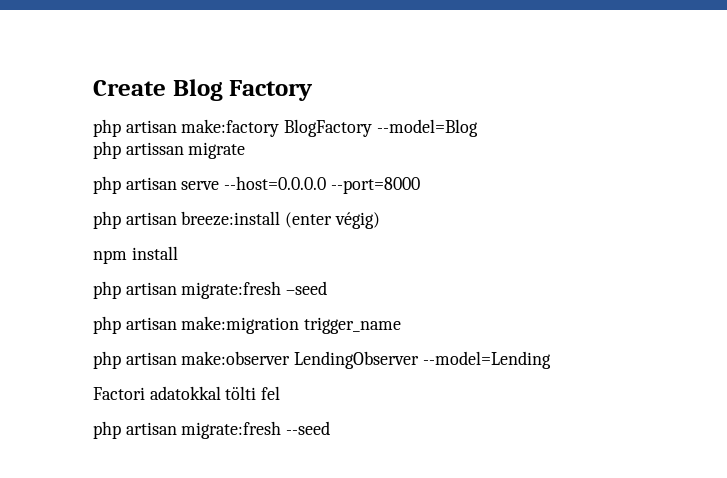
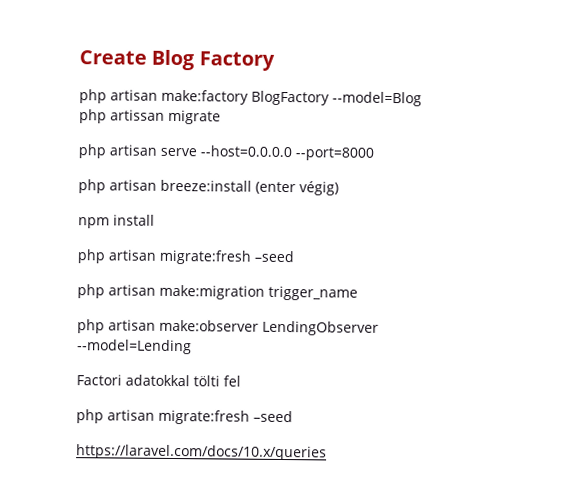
  Factori adatokkal tölti fel
- php artisan migrate:fresh --seed
+ php artisan migrate:fresh –seed
+ https://laravel.com/docs/10.x/queries

